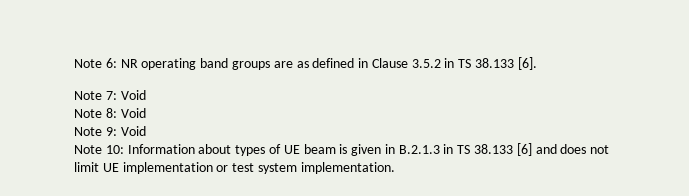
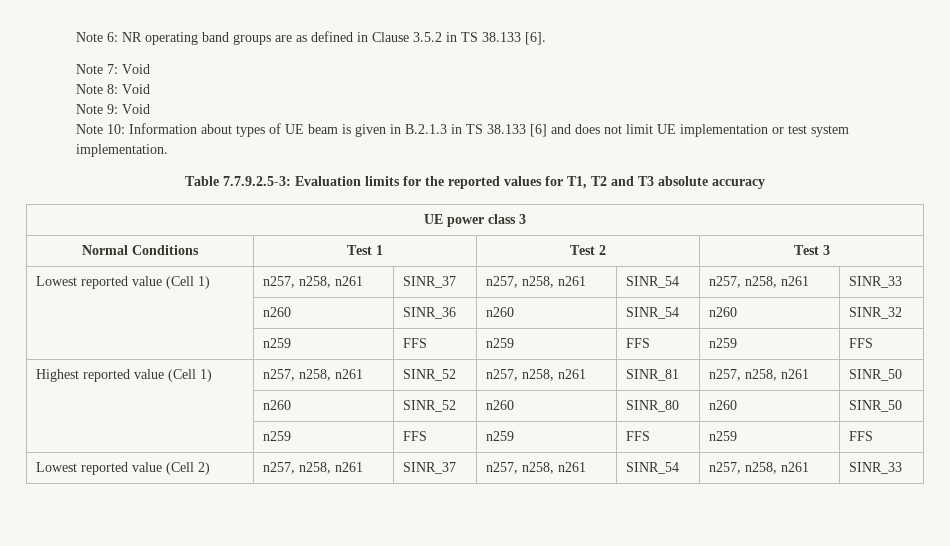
+ Table 7.7.9.2.5-3: Evaluation limits for the reported values for T1, T2 and T3 absolute accuracy
+ UE power class 3
+ Normal Conditions | Test 1 | Test 2 | Test 3
+ Lowest reported value (Cell 1) | n257, n258, n261 | SINR_37 | n257, n258, n261 | SINR_54 | n257, n258, n261 | SINR_33
+ | n260 | SINR_36 | n260 | SINR_54 | n260 | SINR_32
+ | n259 | FFS | n259 | FFS | n259 | FFS
+ Highest reported value (Cell 1) | n257, n258, n261 | SINR_52 | n257, n258, n261 | SINR_81 | n257, n258, n261 | SINR_50
+ | n260 | SINR_52 | n260 | SINR_80 | n260 | SINR_50
+ | n259 | FFS | n259 | FFS | n259 | FFS
+ Lowest reported value (Cell 2) | n257, n258, n261 | SINR_37 | n257, n258, n261 | SINR_54 | n257, n258, n261 | SINR_33

